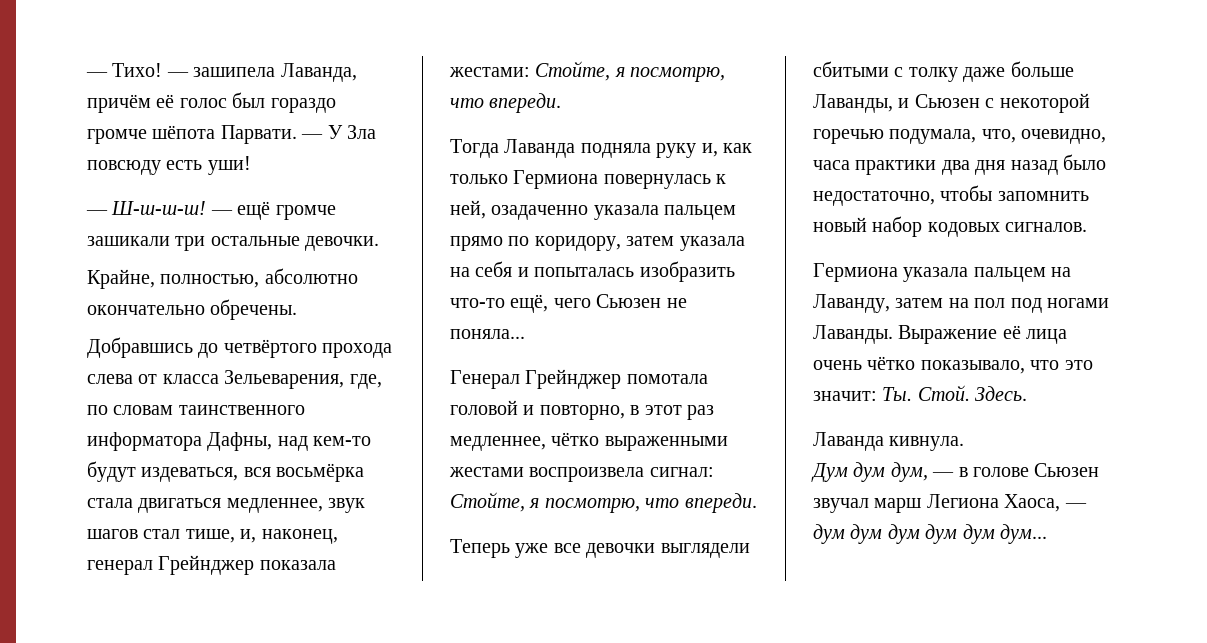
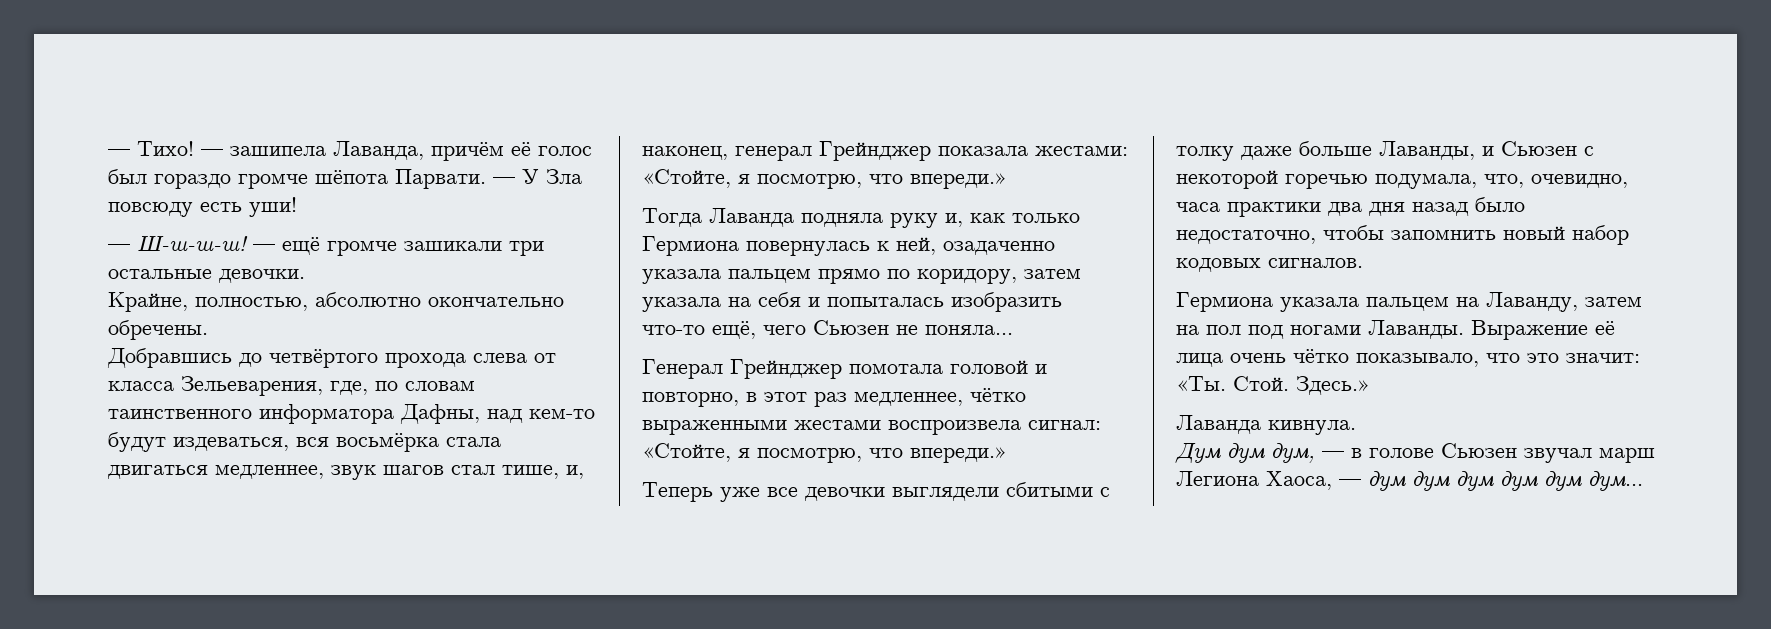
- Добравшись до четвёртого прохода слева от класса Зельеварения, где, по словам таинственного информатора Дафны, над кем-то будут издеваться, вся восьмёрка стала двигаться медленнее, звук шагов стал тише, и, наконец, генерал Грейнджер показала жестами: Стойте, я посмотрю, что впереди.
+ Добравшись до четвёртого прохода слева от класса Зельеварения, где, по словам таинственного информатора Дафны, над кем-то будут издеваться, вся восьмёрка стала двигаться медленнее, звук шагов стал тише, и, наконец, генерал Грейнджер показала жестами: «Стойте, я посмотрю, что впереди.»
- Генерал Грейнджер помотала головой и повторно, в этот раз медленнее, чётко выраженными жестами воспроизвела сигнал: Стойте, я посмотрю, что впереди.
+ Генерал Грейнджер помотала головой и повторно, в этот раз медленнее, чётко выраженными жестами воспроизвела сигнал: «Стойте, я посмотрю, что впереди.»
- Выражение её лица очень чётко показывало, что это значит: Ты. Стой. Здесь.
+ Выражение её лица очень чётко показывало, что это значит: «Ты. Стой. Здесь.»

